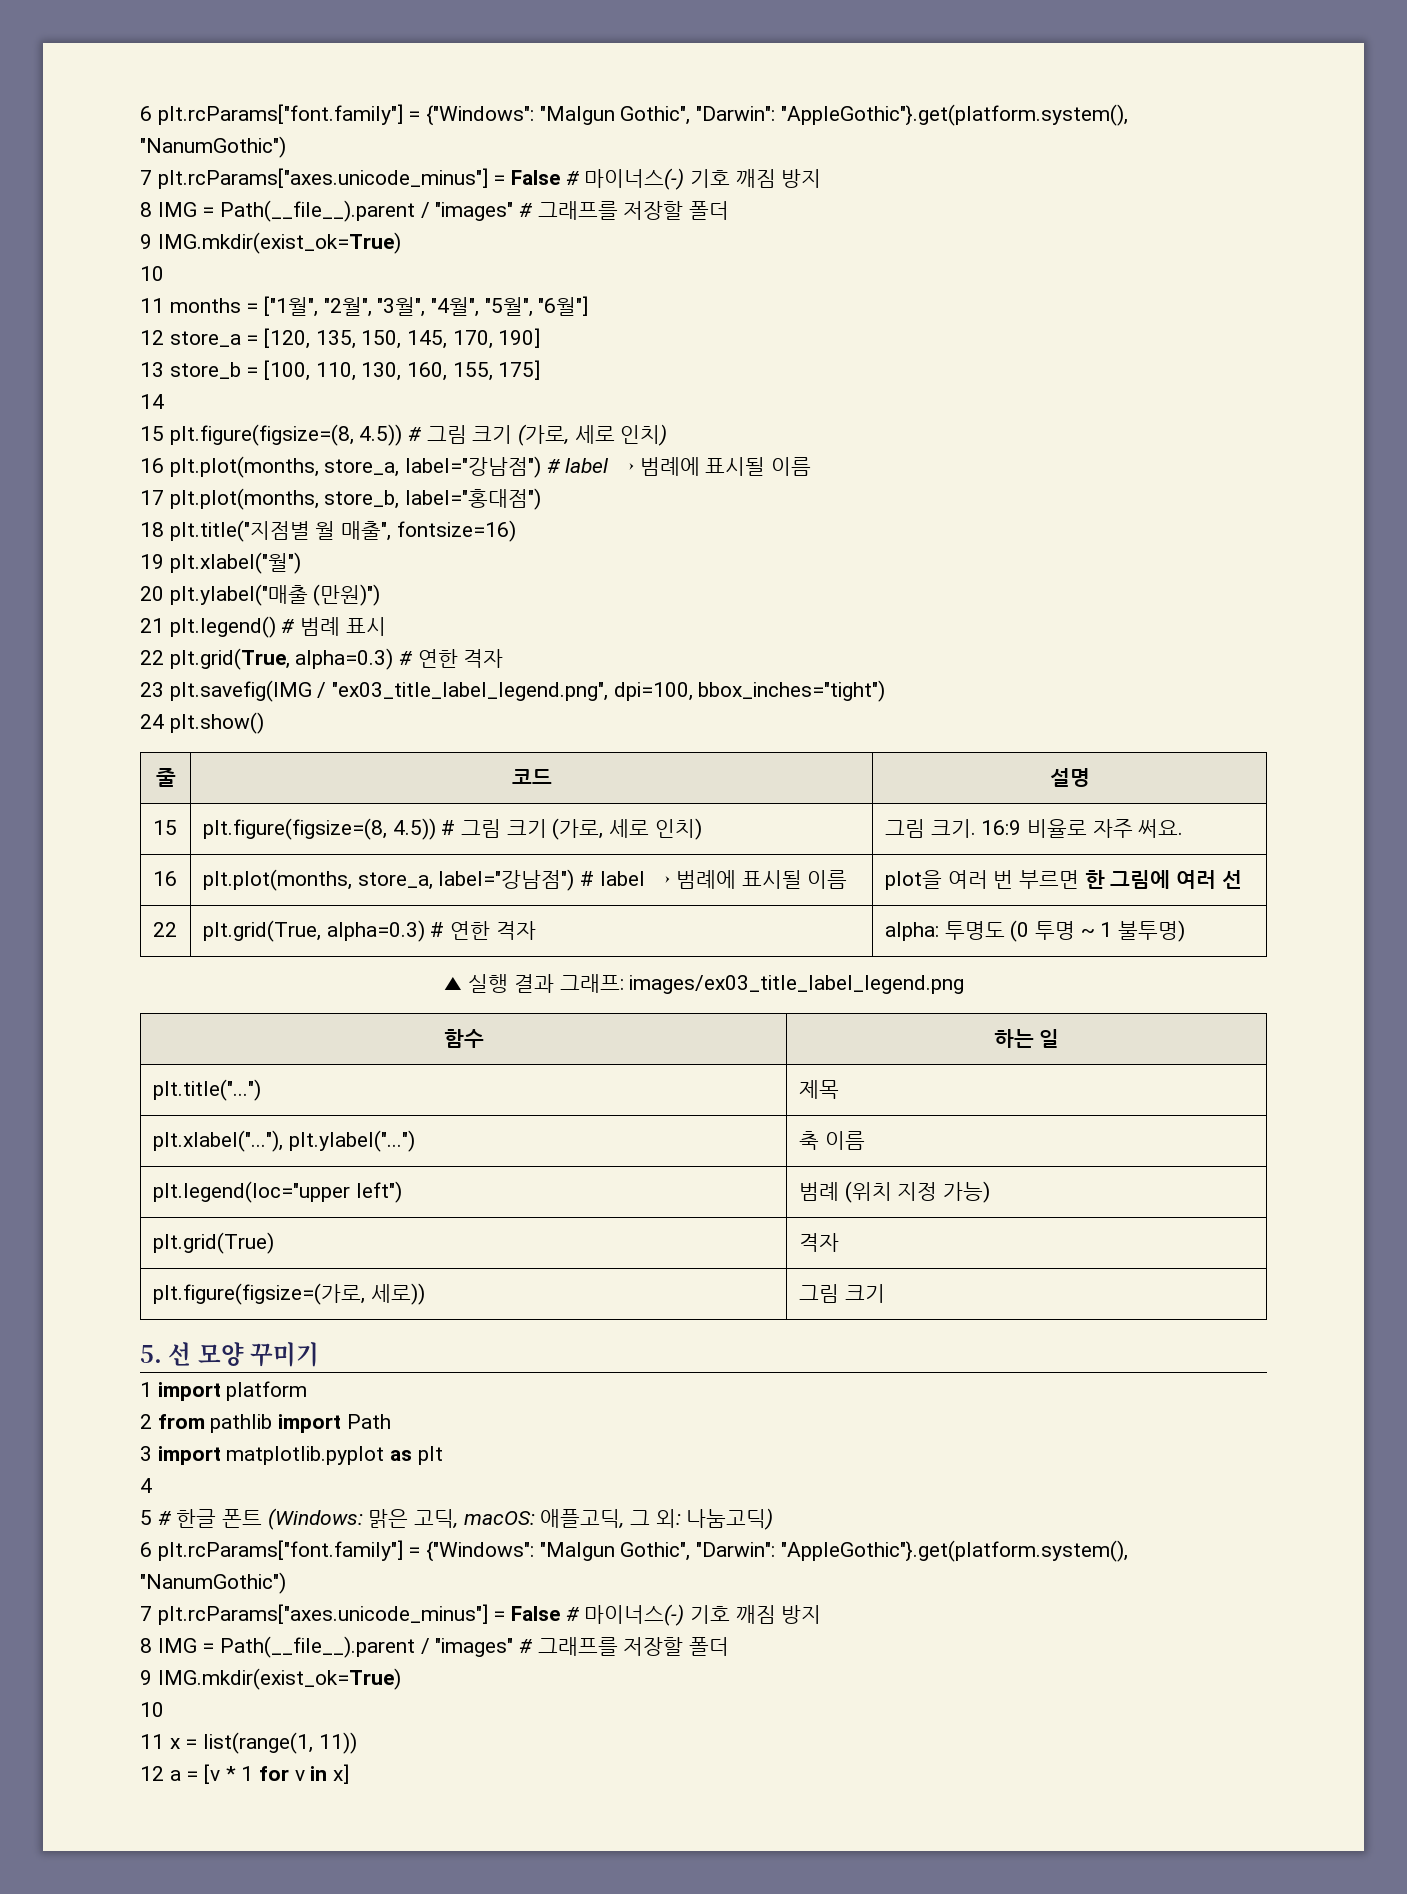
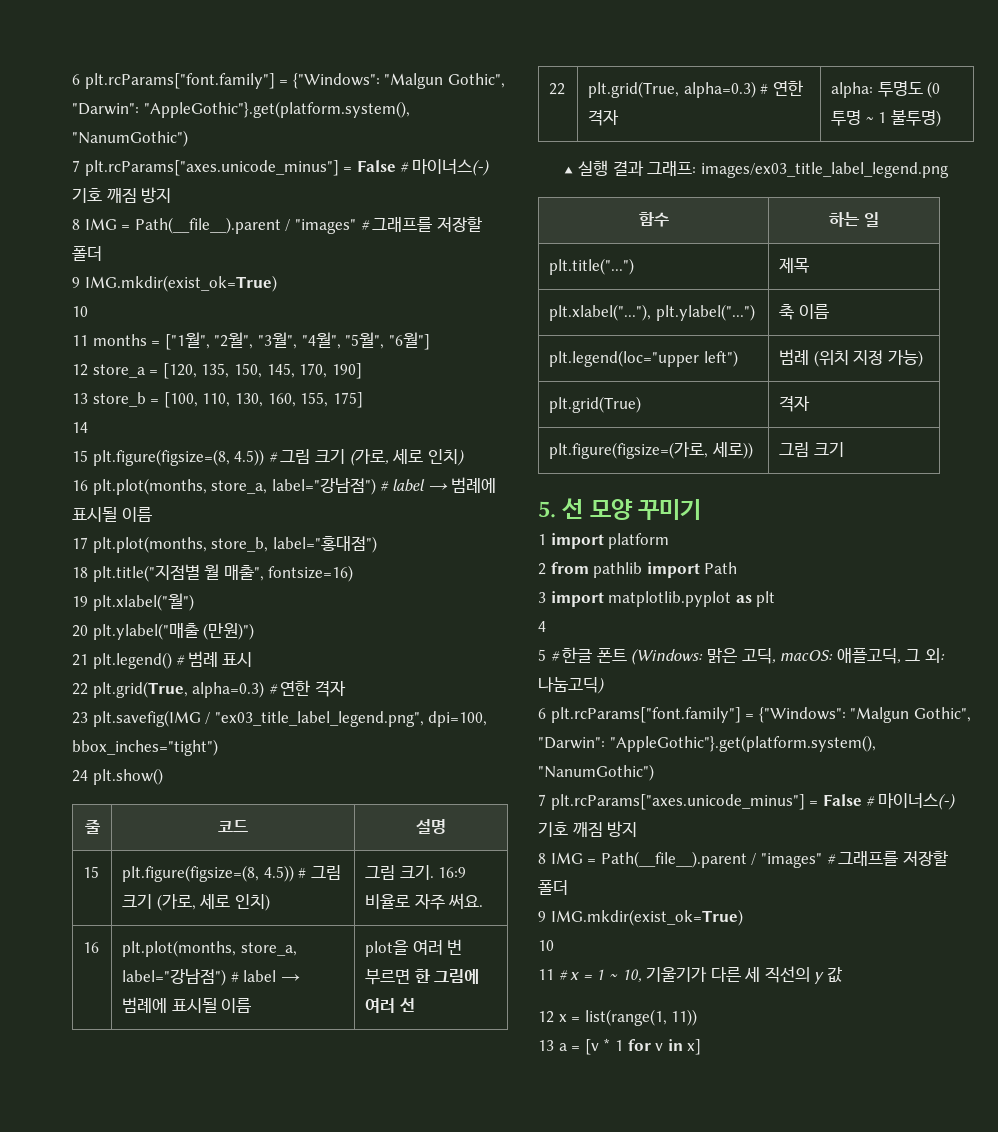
- 11 x = list(range(1, 11))
+ 11 # x = 1 ~ 10, 기울기가 다른 세 직선의 y 값
+ 12 x = list(range(1, 11))
- 12 a = [v * 1 for v in x]
+ 13 a = [v * 1 for v in x]

